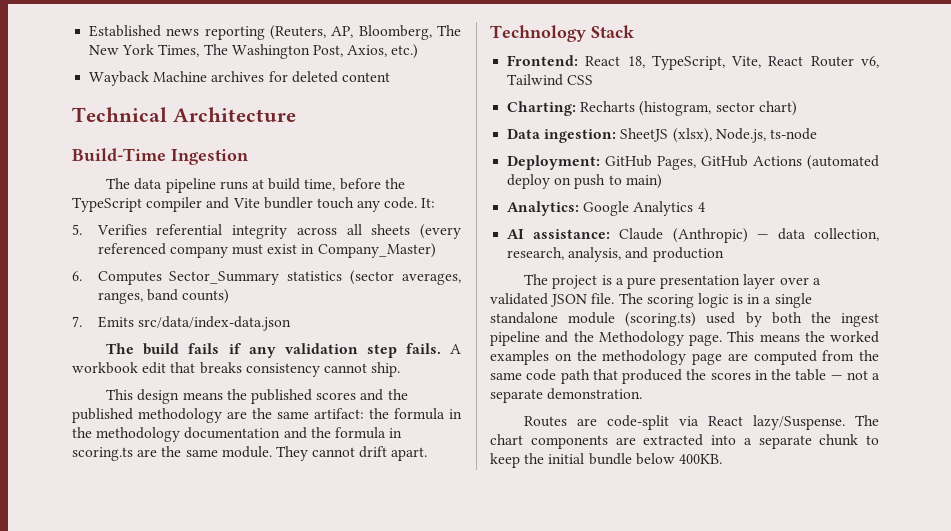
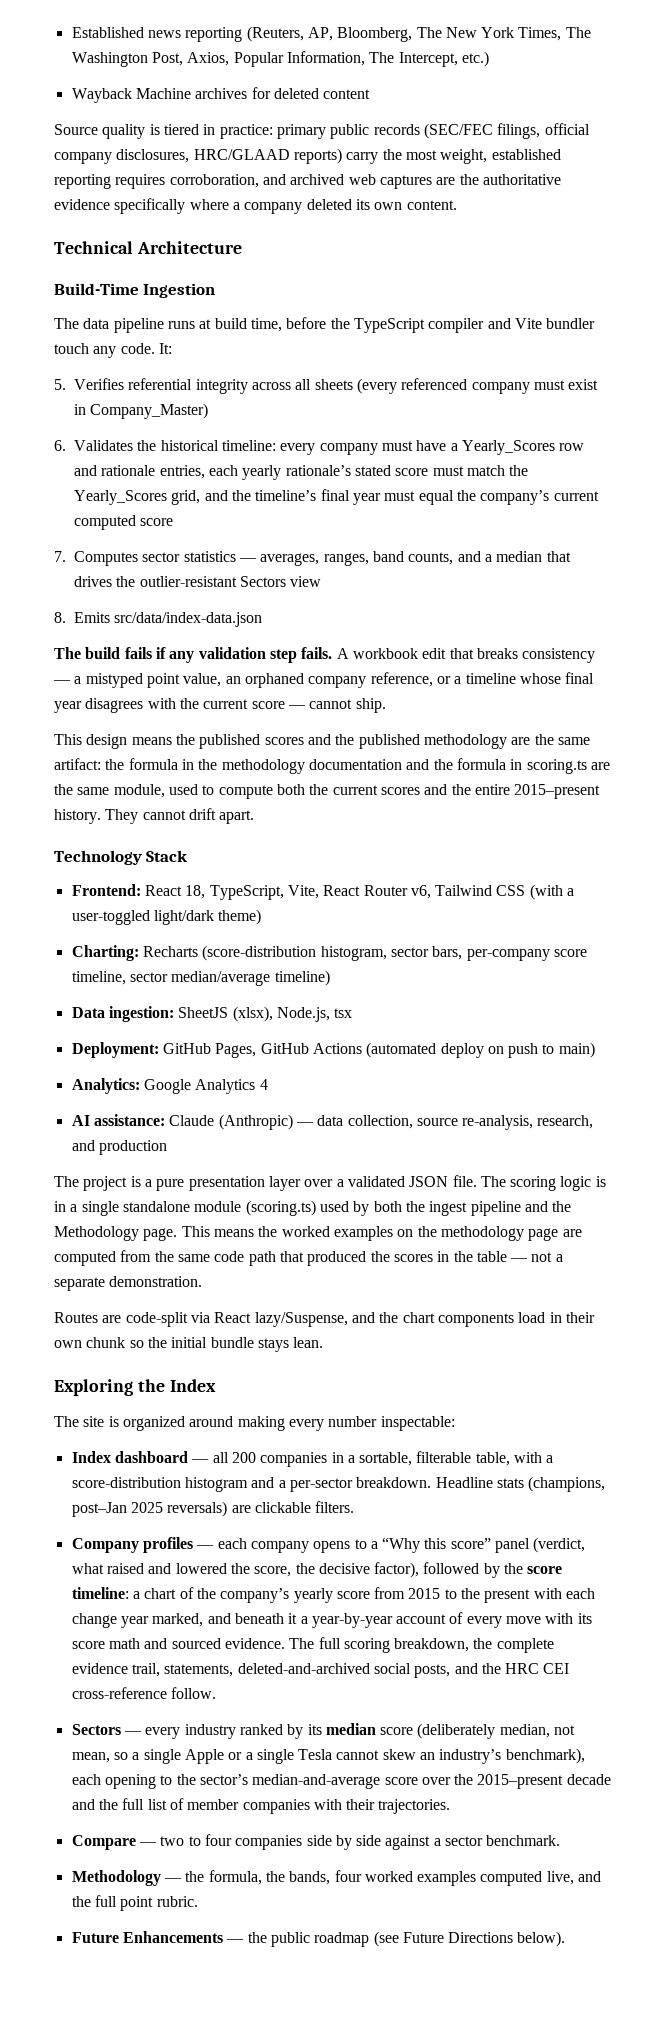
- Established news reporting (Reuters, AP, Bloomberg, The New York Times, The Washington Post, Axios, etc.)
+ Established news reporting (Reuters, AP, Bloomberg, The New York Times, The Washington Post, Axios, Popular Information, The Intercept, etc.)
+ Source quality is tiered in practice: primary public records (SEC/FEC filings, official company disclosures, HRC/GLAAD reports) carry the most weight, established reporting requires corroboration, and archived web captures are the authoritative evidence specifically where a company deleted its own content.
- 6. Computes Sector_Summary statistics (sector averages, ranges, band counts)
- 7. Emits src/data/index-data.json
+ 6. Validates the historical timeline: every company must have a Yearly_Scores row and rationale entries, each yearly rationale’s stated score must match the Yearly_Scores grid, and the timeline’s final year must equal the company’s current computed score
+ 7. Computes sector statistics — averages, ranges, band counts, and a median that drives the outlier-resistant Sectors view
+ 8. Emits src/data/index-data.json
- A workbook edit that breaks consistency cannot ship.
+ A workbook edit that breaks consistency — a mistyped point value, an orphaned company reference, or a timeline whose final year disagrees with the current score — cannot ship.
- This design means the published scores and the published methodology are the same artifact: the formula in the methodology documentation and the formula in scoring.ts are the same module.
+ This design means the published scores and the published methodology are the same artifact: the formula in the methodology documentation and the formula in scoring.ts are the same module, used to compute both the current scores and the entire 2015–present history.
- Frontend: React 18, TypeScript, Vite, React Router v6, Tailwind CSS
- Charting: Recharts (histogram, sector chart)
+ Frontend: React 18, TypeScript, Vite, React Router v6, Tailwind CSS (with a user-toggled light/dark theme)
+ Charting: Recharts (score-distribution histogram, sector bars, per-company score timeline, sector median/average timeline)
- Data ingestion: SheetJS (xlsx), Node.js, ts-node
+ Data ingestion: SheetJS (xlsx), Node.js, tsx
- AI assistance: Claude (Anthropic) — data collection, research, analysis, and production
+ AI assistance: Claude (Anthropic) — data collection, source re-analysis, research, and production
- Routes are code-split via React lazy/Suspense. The chart components are extracted into a separate chunk to keep the initial bundle below 400KB.
+ Routes are code-split via React lazy/Suspense, and the chart components load in their own chunk so the initial bundle stays lean.
+ Exploring the Index
+ The site is organized around making every number inspectable:
+ Index dashboard — all 200 companies in a sortable, filterable table, with a score-distribution histogram and a per-sector breakdown. Headline stats (champions, post–Jan 2025 reversals) are clickable filters.
+ Company profiles — each company opens to a “Why this score” panel (verdict, what raised and lowered the score, the decisive factor), followed by the score timeline: a chart of the company’s yearly score from 2015 to the present with each change year marked, and beneath it a year-by-year account of every move with its score math and sourced evidence. The full scoring breakdown, the complete evidence trail, statements, deleted-and-archived social posts, and the HRC CEI cross-reference follow.
+ Sectors — every industry ranked by its median score (deliberately median, not mean, so a single Apple or a single Tesla cannot skew an industry’s benchmark), each opening to the sector’s median-and-average score over the 2015–present decade and the full list of member companies with their trajectories.
+ Compare — two to four companies side by side against a sector benchmark.
+ Methodology — the formula, the bands, four worked examples computed live, and the full point rubric.
+ Future Enhancements — the public roadmap (see Future Directions below).

